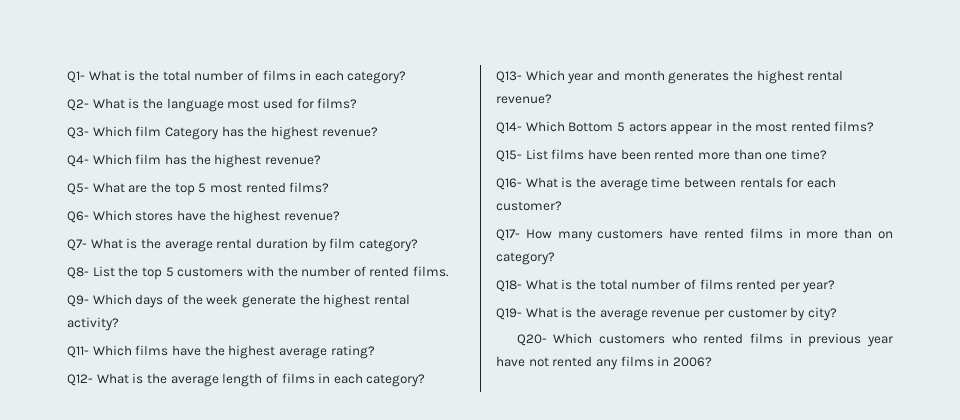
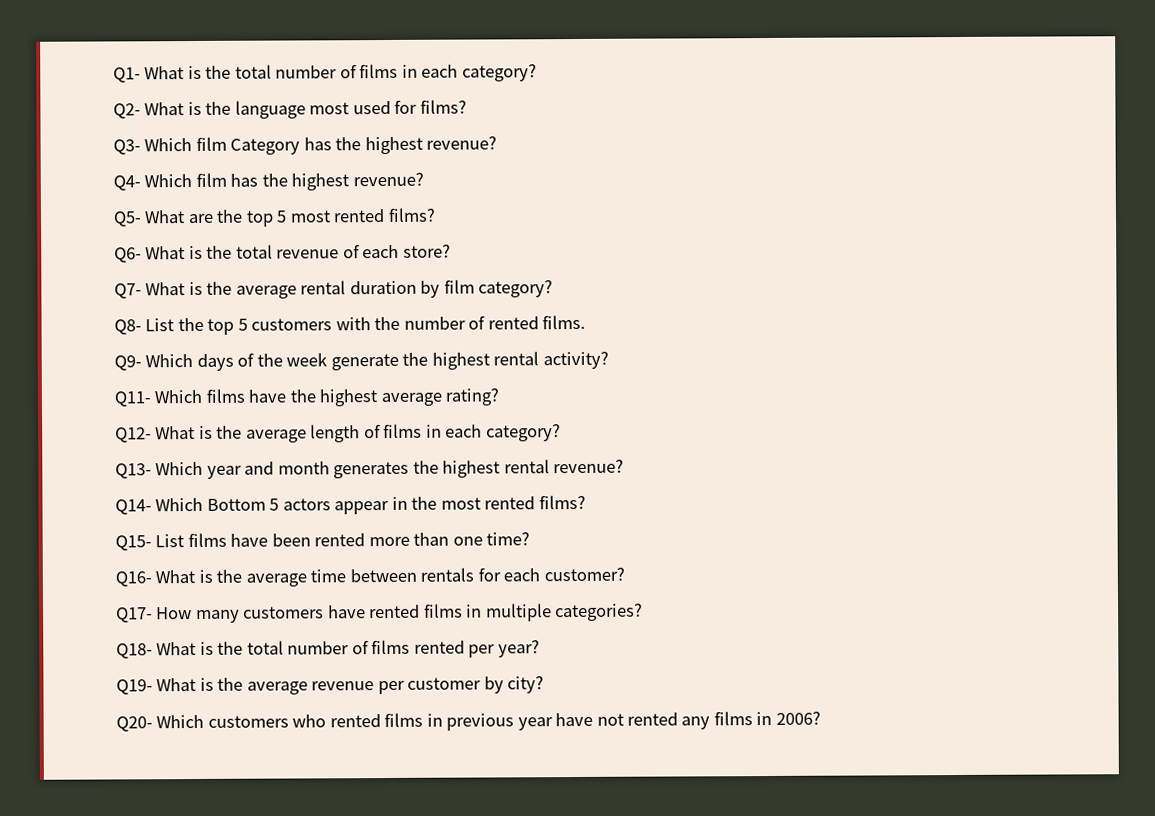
- Q6- Which stores have the highest revenue?
+ Q6- What is the total revenue of each store?
- Q17- How many customers have rented films in more than on category?
+ Q17- How many customers have rented films in multiple categories?

